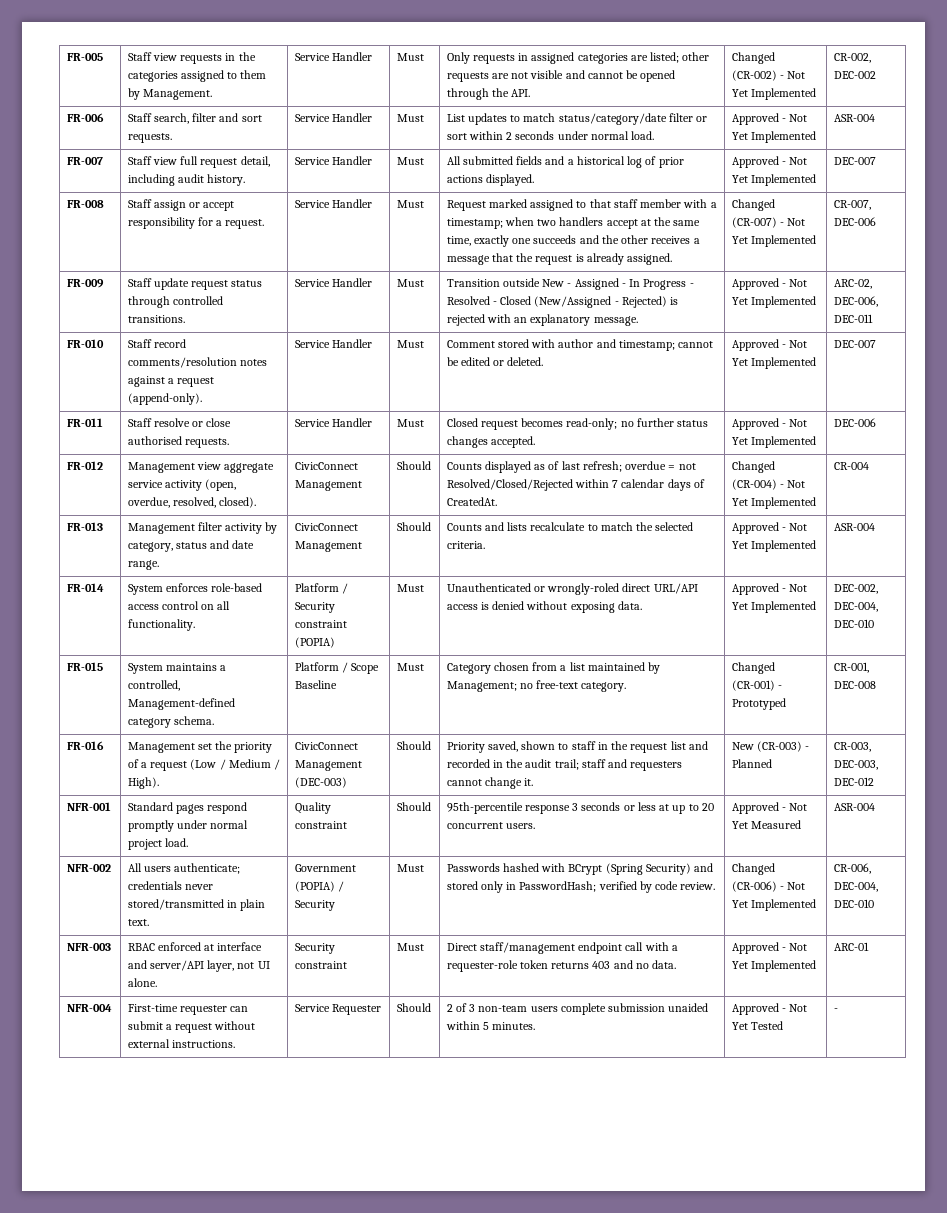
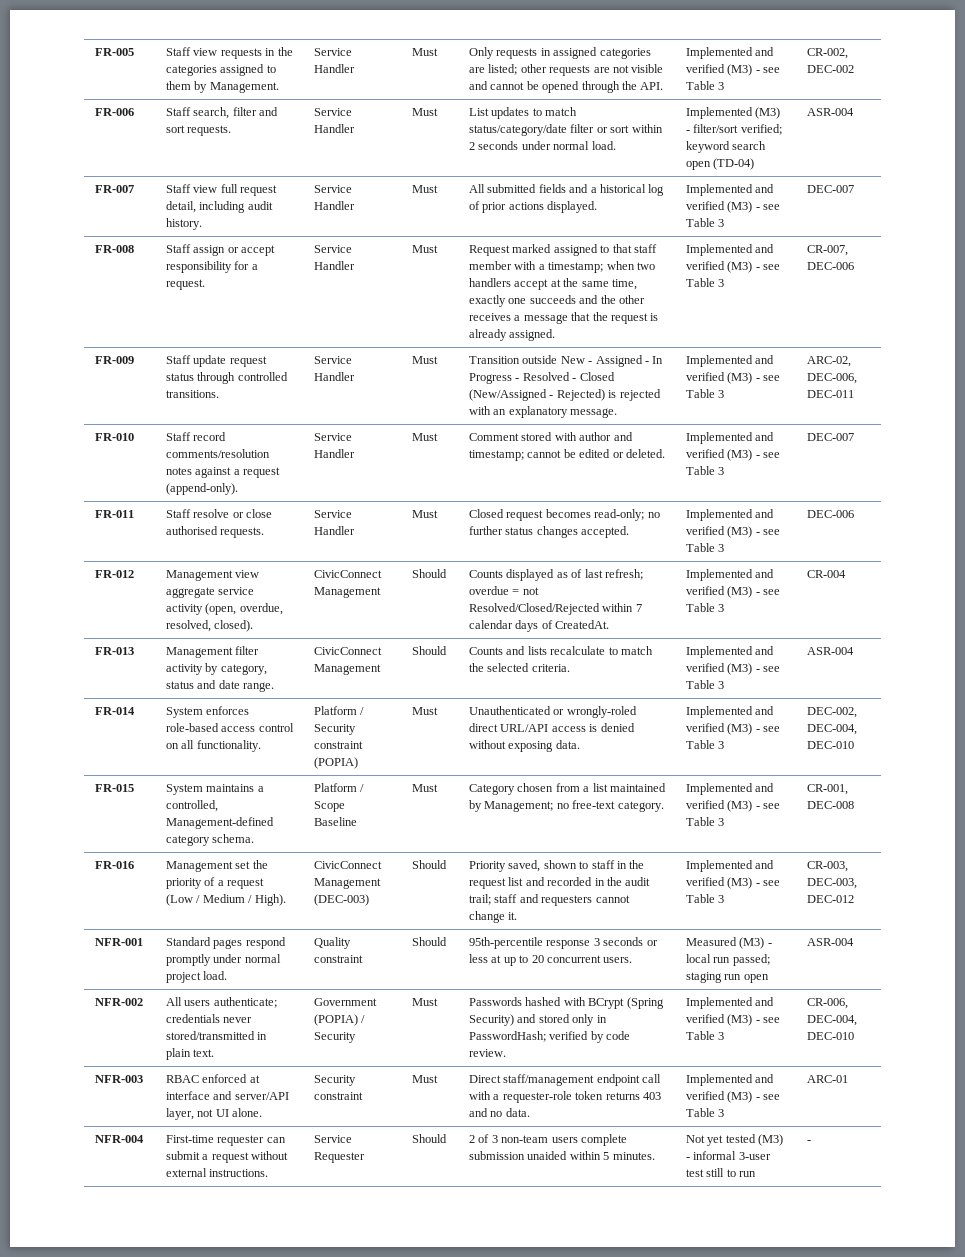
- Only requests in assigned categories are listed; other requests are not visible and cannot be opened through the API. | Changed (CR-002) - Not Yet Implemented
+ Only requests in assigned categories are listed; other requests are not visible and cannot be opened through the API. | Implemented and verified (M3) - see Table 3
- FR-006 | Staff search, filter and sort requests. | Service Handler | Must | List updates to match status/category/date filter or sort within 2 seconds under normal load. | Approved - Not Yet Implemented | ASR-004
+ FR-006 | Staff search, filter and sort requests. | Service Handler | Must | List updates to match status/category/date filter or sort within 2 seconds under normal load. | Implemented (M3) - filter/sort verified; keyword search open (TD-04) | ASR-004
- FR-007 | Staff view full request detail, including audit history. | Service Handler | Must | All submitted fields and a historical log of prior actions displayed. | Approved - Not Yet Implemented | DEC-007
+ FR-007 | Staff view full request detail, including audit history. | Service Handler | Must | All submitted fields and a historical log of prior actions displayed. | Implemented and verified (M3) - see Table 3 | DEC-007
- Request marked assigned to that staff member with a timestamp; when two handlers accept at the same time, exactly one succeeds and the other receives a message that the request is already assigned. | Changed (CR-007) - Not Yet Implemented
+ Request marked assigned to that staff member with a timestamp; when two handlers accept at the same time, exactly one succeeds and the other receives a message that the request is already assigned. | Implemented and verified (M3) - see Table 3
- Transition outside New - Assigned - In Progress - Resolved - Closed (New/Assigned - Rejected) is rejected with an explanatory message. | Approved - Not Yet Implemented
+ Transition outside New - Assigned - In Progress - Resolved - Closed (New/Assigned - Rejected) is rejected with an explanatory message. | Implemented and verified (M3) - see Table 3
- FR-010 | Staff record comments/resolution notes against a request (append-only). | Service Handler | Must | Comment stored with author and timestamp; cannot be edited or deleted. | Approved - Not Yet Implemented | DEC-007
+ FR-010 | Staff record comments/resolution notes against a request (append-only). | Service Handler | Must | Comment stored with author and timestamp; cannot be edited or deleted. | Implemented and verified (M3) - see Table 3 | DEC-007
- FR-011 | Staff resolve or close authorised requests. | Service Handler | Must | Closed request becomes read-only; no further status changes accepted. | Approved - Not Yet Implemented | DEC-006
+ FR-011 | Staff resolve or close authorised requests. | Service Handler | Must | Closed request becomes read-only; no further status changes accepted. | Implemented and verified (M3) - see Table 3 | DEC-006
- FR-012 | Management view aggregate service activity (open, overdue, resolved, closed). | CivicConnect Management | Should | Counts displayed as of last refresh; overdue = not Resolved/Closed/Rejected within 7 calendar days of CreatedAt. | Changed (CR-004) - Not Yet Implemented | CR-004
+ FR-012 | Management view aggregate service activity (open, overdue, resolved, closed). | CivicConnect Management | Should | Counts displayed as of last refresh; overdue = not Resolved/Closed/Rejected within 7 calendar days of CreatedAt. | Implemented and verified (M3) - see Table 3 | CR-004
- FR-013 | Management filter activity by category, status and date range. | CivicConnect Management | Should | Counts and lists recalculate to match the selected criteria. | Approved - Not Yet Implemented | ASR-004
+ FR-013 | Management filter activity by category, status and date range. | CivicConnect Management | Should | Counts and lists recalculate to match the selected criteria. | Implemented and verified (M3) - see Table 3 | ASR-004
- FR-014 | System enforces role-based access control on all functionality. | Platform / Security constraint (POPIA) | Must | Unauthenticated or wrongly-roled direct URL/API access is denied without exposing data. | Approved - Not Yet Implemented | DEC-002, DEC-004, DEC-010
+ FR-014 | System enforces role-based access control on all functionality. | Platform / Security constraint (POPIA) | Must | Unauthenticated or wrongly-roled direct URL/API access is denied without exposing data. | Implemented and verified (M3) - see Table 3 | DEC-002, DEC-004, DEC-010
- FR-015 | System maintains a controlled, Management-defined category schema. | Platform / Scope Baseline | Must | Category chosen from a list maintained by Management; no free-text category. | Changed (CR-001) - Prototyped | CR-001, DEC-008
+ FR-015 | System maintains a controlled, Management-defined category schema. | Platform / Scope Baseline | Must | Category chosen from a list maintained by Management; no free-text category. | Implemented and verified (M3) - see Table 3 | CR-001, DEC-008
- Priority saved, shown to staff in the request list and recorded in the audit trail; staff and requesters cannot change it. | New (CR-003) - Planned
+ Priority saved, shown to staff in the request list and recorded in the audit trail; staff and requesters cannot change it. | Implemented and verified (M3) - see Table 3
- NFR-001 | Standard pages respond promptly under normal project load. | Quality constraint | Should | 95th-percentile response 3 seconds or less at up to 20 concurrent users. | Approved - Not Yet Measured | ASR-004
+ NFR-001 | Standard pages respond promptly under normal project load. | Quality constraint | Should | 95th-percentile response 3 seconds or less at up to 20 concurrent users. | Measured (M3) - local run passed; staging run open | ASR-004
- Passwords hashed with BCrypt (Spring Security) and stored only in PasswordHash; verified by code review. | Changed (CR-006) - Not Yet Implemented
+ Passwords hashed with BCrypt (Spring Security) and stored only in PasswordHash; verified by code review. | Implemented and verified (M3) - see Table 3
- NFR-003 | RBAC enforced at interface and server/API layer, not UI alone. | Security constraint | Must | Direct staff/management endpoint call with a requester-role token returns 403 and no data. | Approved - Not Yet Implemented | ARC-01
+ NFR-003 | RBAC enforced at interface and server/API layer, not UI alone. | Security constraint | Must | Direct staff/management endpoint call with a requester-role token returns 403 and no data. | Implemented and verified (M3) - see Table 3 | ARC-01
- NFR-004 | First-time requester can submit a request without external instructions. | Service Requester | Should | 2 of 3 non-team users complete submission unaided within 5 minutes. | Approved - Not Yet Tested | -
+ NFR-004 | First-time requester can submit a request without external instructions. | Service Requester | Should | 2 of 3 non-team users complete submission unaided within 5 minutes. | Not yet tested (M3) - informal 3-user test still to run | -

